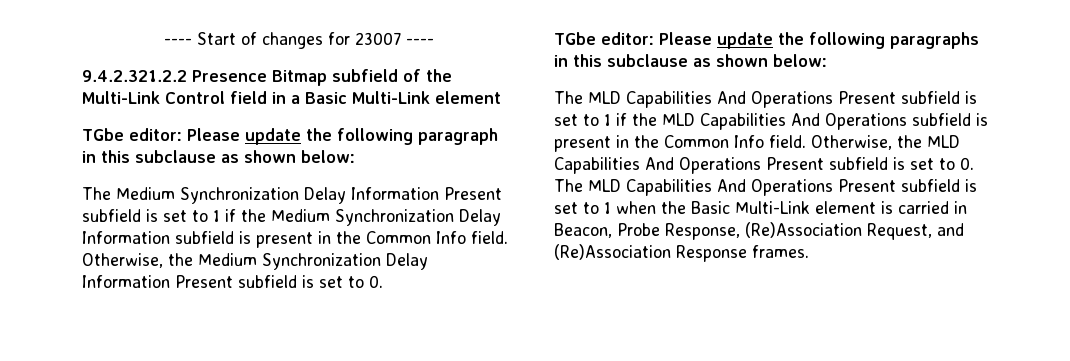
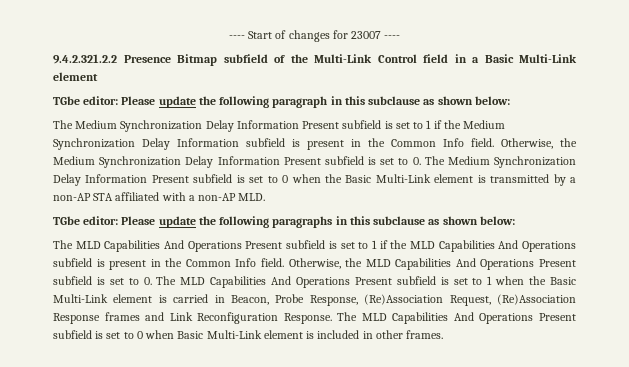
- Otherwise, the Medium Synchronization Delay Information Present subfield is set to 0.
+ Otherwise, the Medium Synchronization Delay Information Present subfield is set to 0. The Medium Synchronization Delay Information Present subfield is set to 0 when the Basic Multi-Link element is transmitted by a non-AP STA affiliated with a non-AP MLD.
- Otherwise, the MLD Capabilities And Operations Present subfield is set to 0. The MLD Capabilities And Operations Present subfield is set to 1 when the Basic Multi-Link element is carried in Beacon, Probe Response, (Re)Association Request, and (Re)Association Response frames.
+ Otherwise, the MLD Capabilities And Operations Present subfield is set to 0. The MLD Capabilities And Operations Present subfield is set to 1 when the Basic Multi-Link element is carried in Beacon, Probe Response, (Re)Association Request, (Re)Association Response frames and Link Reconfiguration Response. The MLD Capabilities And Operations Present subfield is set to 0 when Basic Multi-Link element is included in other frames.

